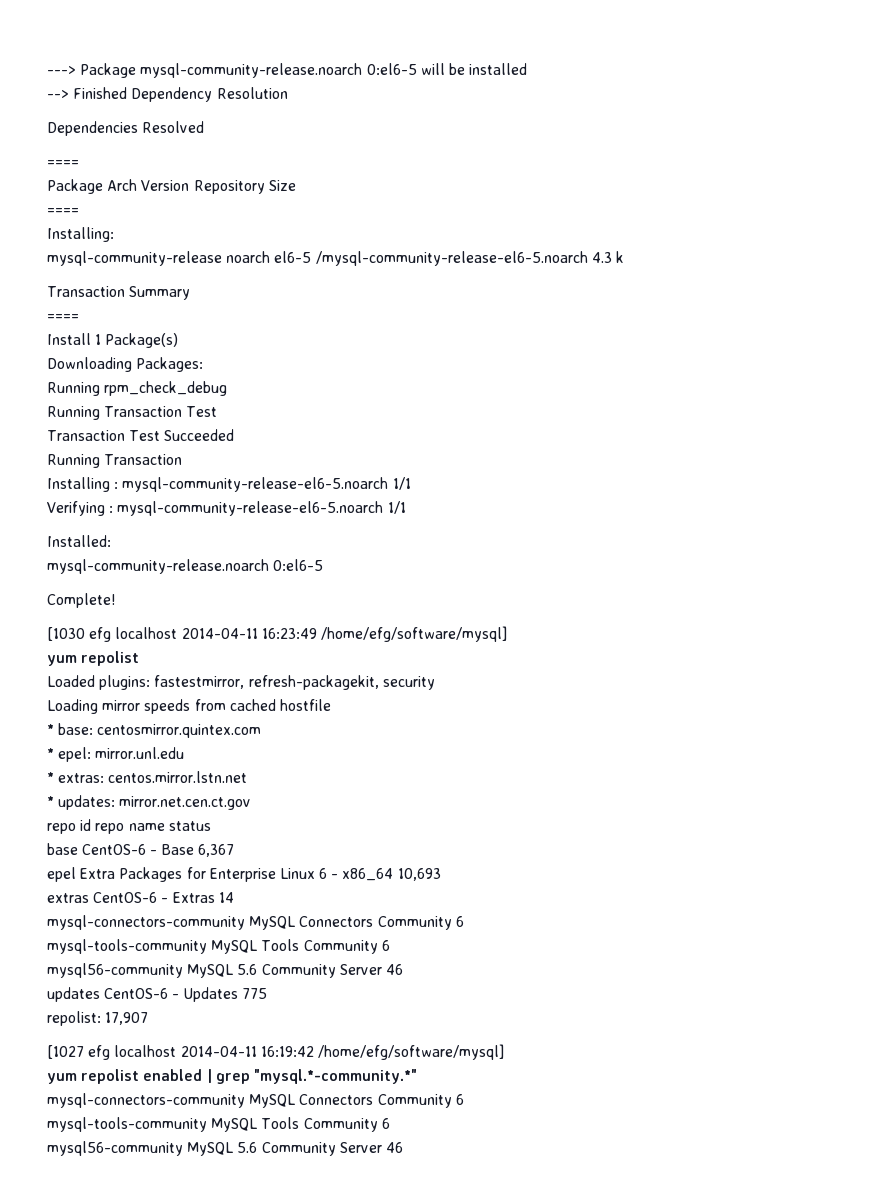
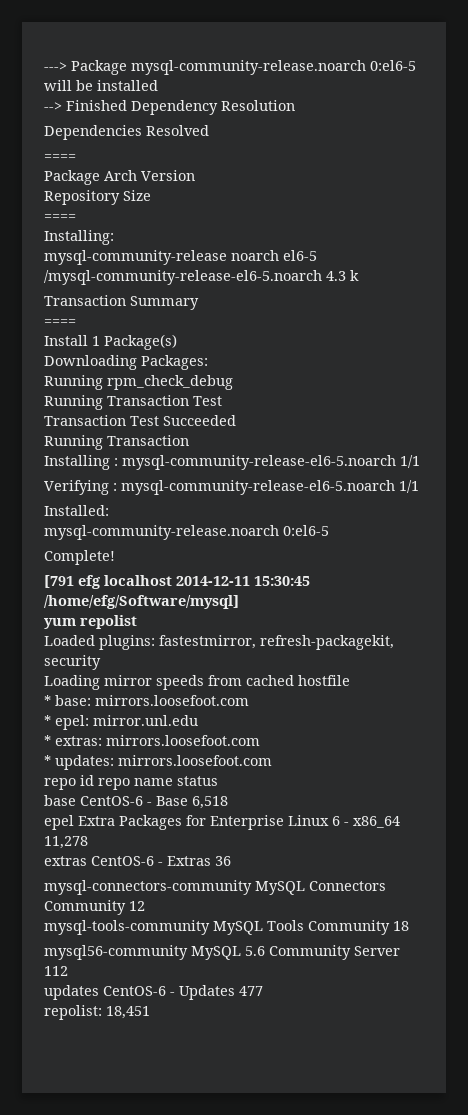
- Package Arch Version Repository Size
+ Package Arch Version
+ Repository Size
- [1030 efg localhost 2014-04-11 16:23:49 /home/efg/software/mysql]
+ [791 efg localhost 2014-12-11 15:30:45 /home/efg/Software/mysql]
- * base: centosmirror.quintex.com
+ * base: mirrors.loosefoot.com
- * extras: centos.mirror.lstn.net
+ * extras: mirrors.loosefoot.com
- * updates: mirror.net.cen.ct.gov
+ * updates: mirrors.loosefoot.com
- base CentOS-6 - Base 6,367
+ base CentOS-6 - Base 6,518
- epel Extra Packages for Enterprise Linux 6 - x86_64 10,693
+ epel Extra Packages for Enterprise Linux 6 - x86_64 11,278
- extras CentOS-6 - Extras 14
- mysql-connectors-community MySQL Connectors Community 6
- mysql-tools-community MySQL Tools Community 6
- mysql56-community MySQL 5.6 Community Server 46
+ extras CentOS-6 - Extras 36
+ mysql-connectors-community MySQL Connectors Community 12
+ mysql-tools-community MySQL Tools Community 18
+ mysql56-community MySQL 5.6 Community Server 112
- updates CentOS-6 - Updates 775
+ updates CentOS-6 - Updates 477
- repolist: 17,907
- [1027 efg localhost 2014-04-11 16:19:42 /home/efg/software/mysql]
- yum repolist enabled | grep "mysql.*-community.*"
- mysql-connectors-community MySQL Connectors Community 6
- mysql-tools-community MySQL Tools Community 6
- mysql56-community MySQL 5.6 Community Server 46
+ repolist: 18,451

